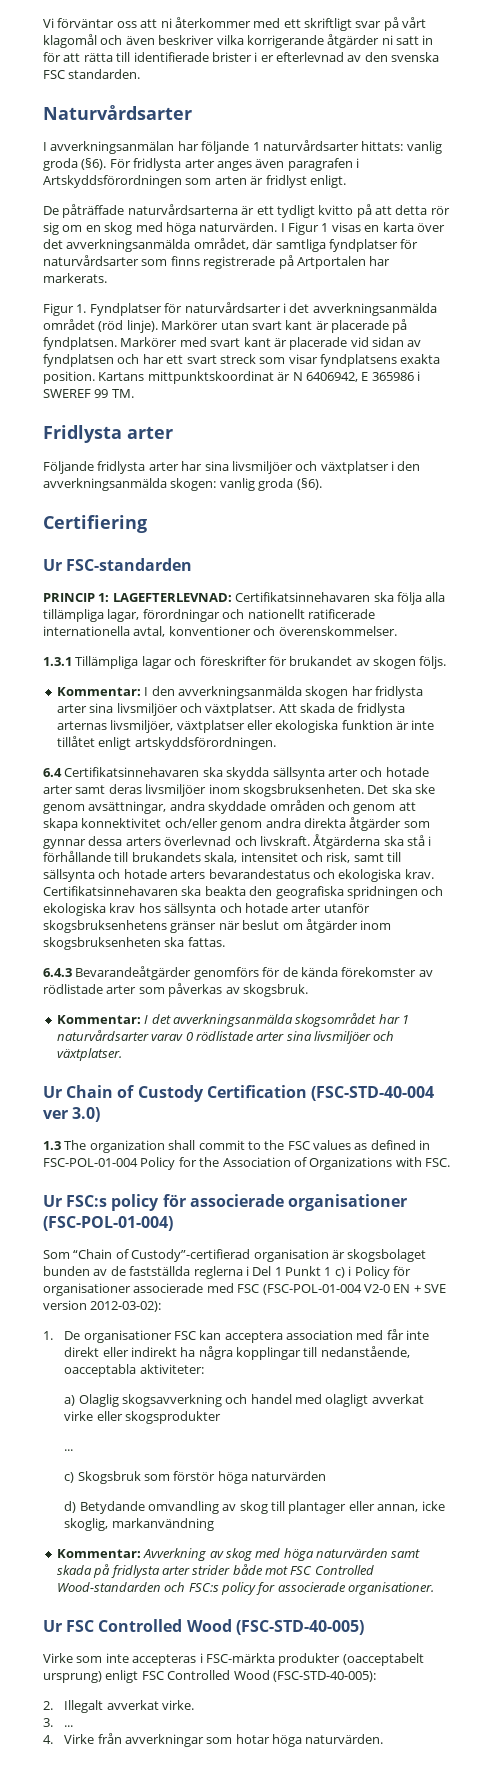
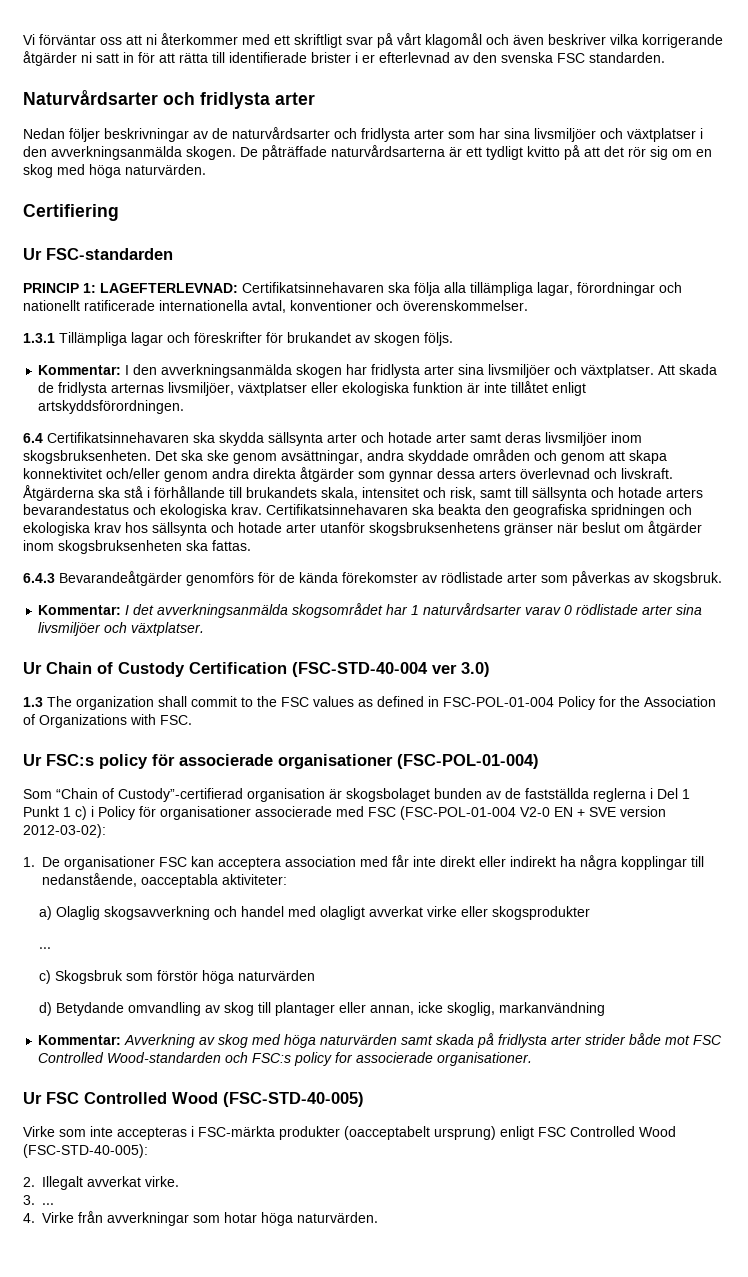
- Naturvårdsarter
- I avverkningsanmälan har följande 1 naturvårdsarter hittats: vanlig groda (§6). För fridlysta arter anges även paragrafen i Artskyddsförordningen som arten är fridlyst enligt.
- De påträffade naturvårdsarterna är ett tydligt kvitto på att detta rör sig om en skog med höga naturvärden. I Figur 1 visas en karta över det avverkningsanmälda området, där samtliga fyndplatser för naturvårdsarter som finns registrerade på Artportalen har markerats.
- Figur 1. Fyndplatser för naturvårdsarter i det avverkningsanmälda området (röd linje). Markörer utan svart kant är placerade på fyndplatsen. Markörer med svart kant är placerade vid sidan av fyndplatsen och har ett svart streck som visar fyndplatsens exakta position. Kartans mittpunktskoordinat är N 6406942, E 365986 i SWEREF 99 TM.
- Fridlysta arter
- Följande fridlysta arter har sina livsmiljöer och växtplatser i den avverkningsanmälda skogen: vanlig groda (§6).
+ Naturvårdsarter och fridlysta arter
+ Nedan följer beskrivningar av de naturvårdsarter och fridlysta arter som har sina livsmiljöer och växtplatser i den avverkningsanmälda skogen. De påträffade naturvårdsarterna är ett tydligt kvitto på att det rör sig om en skog med höga naturvärden.

